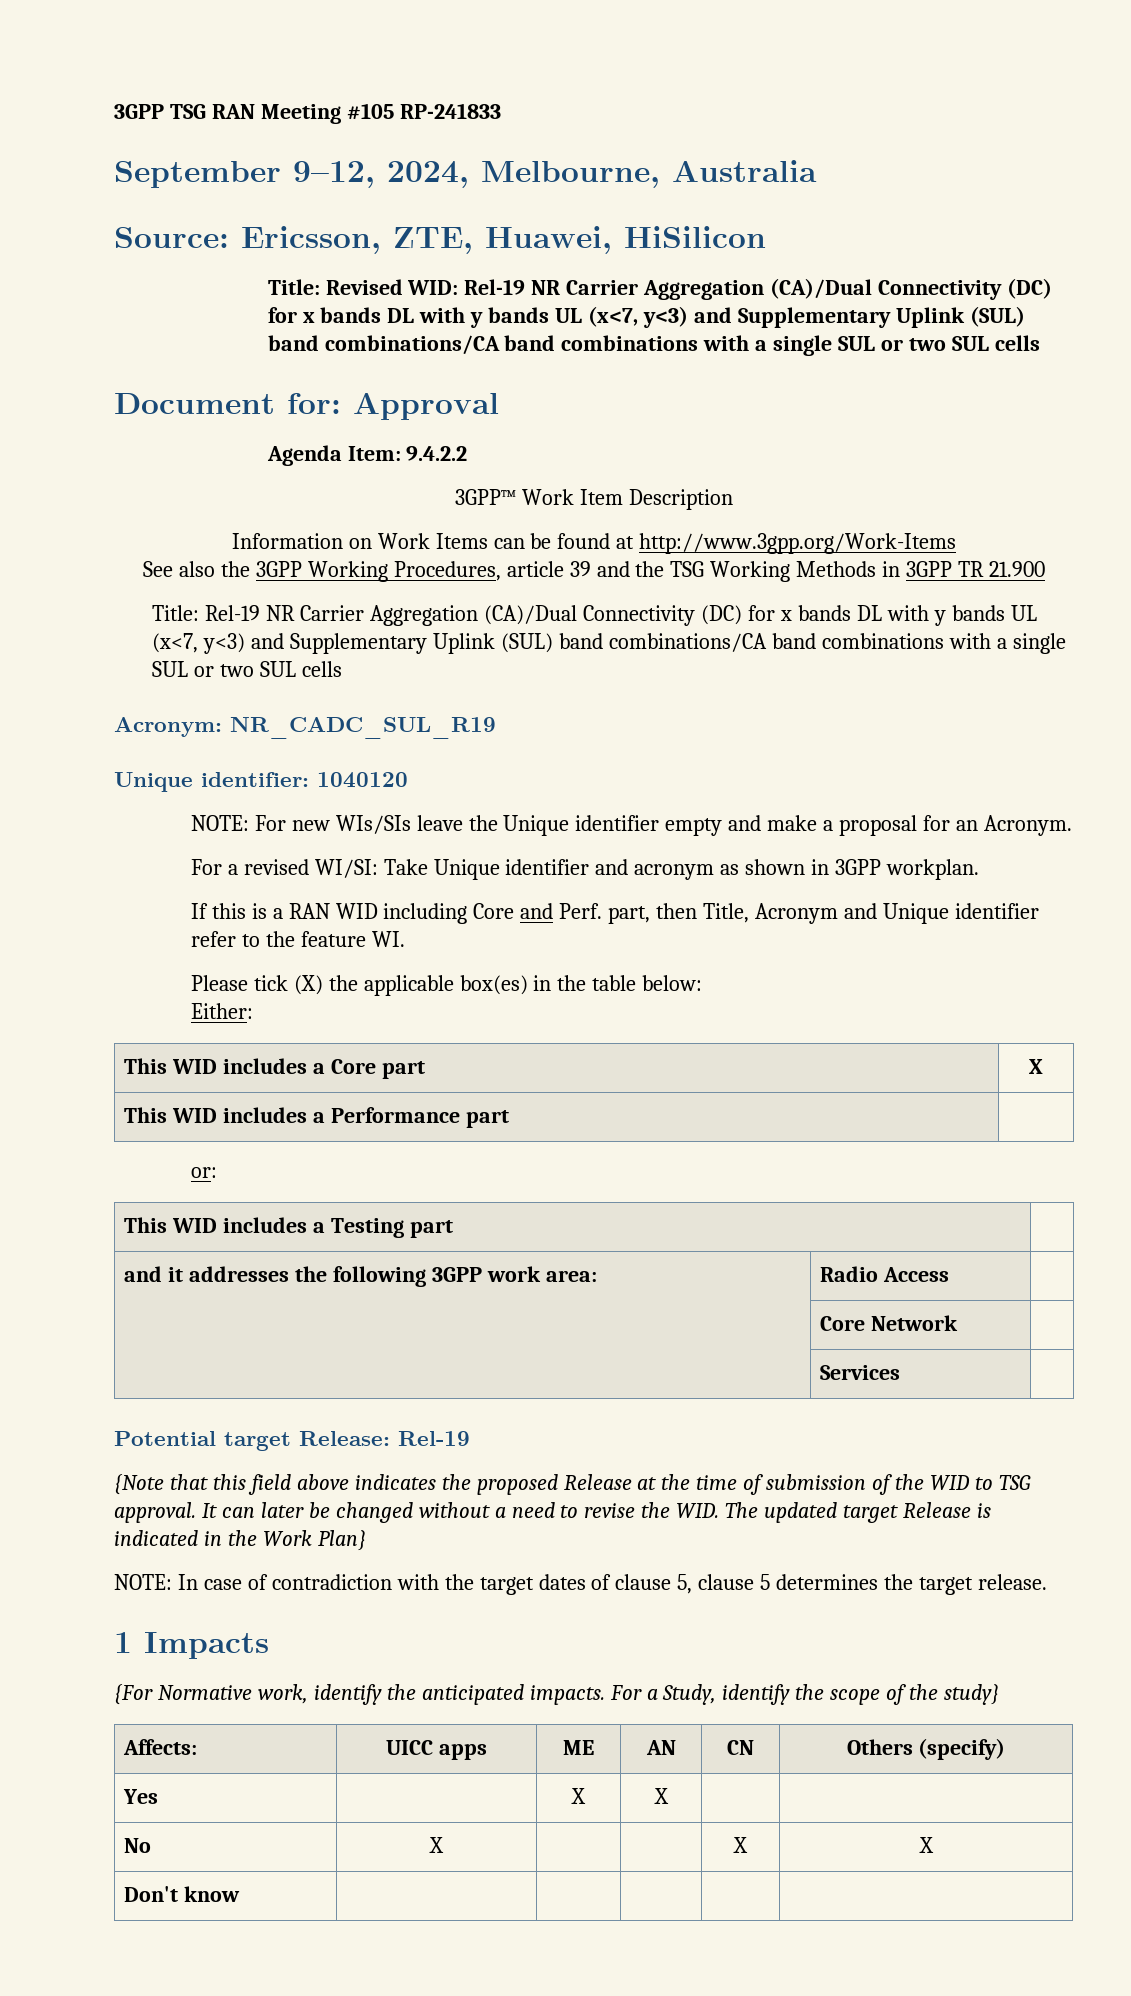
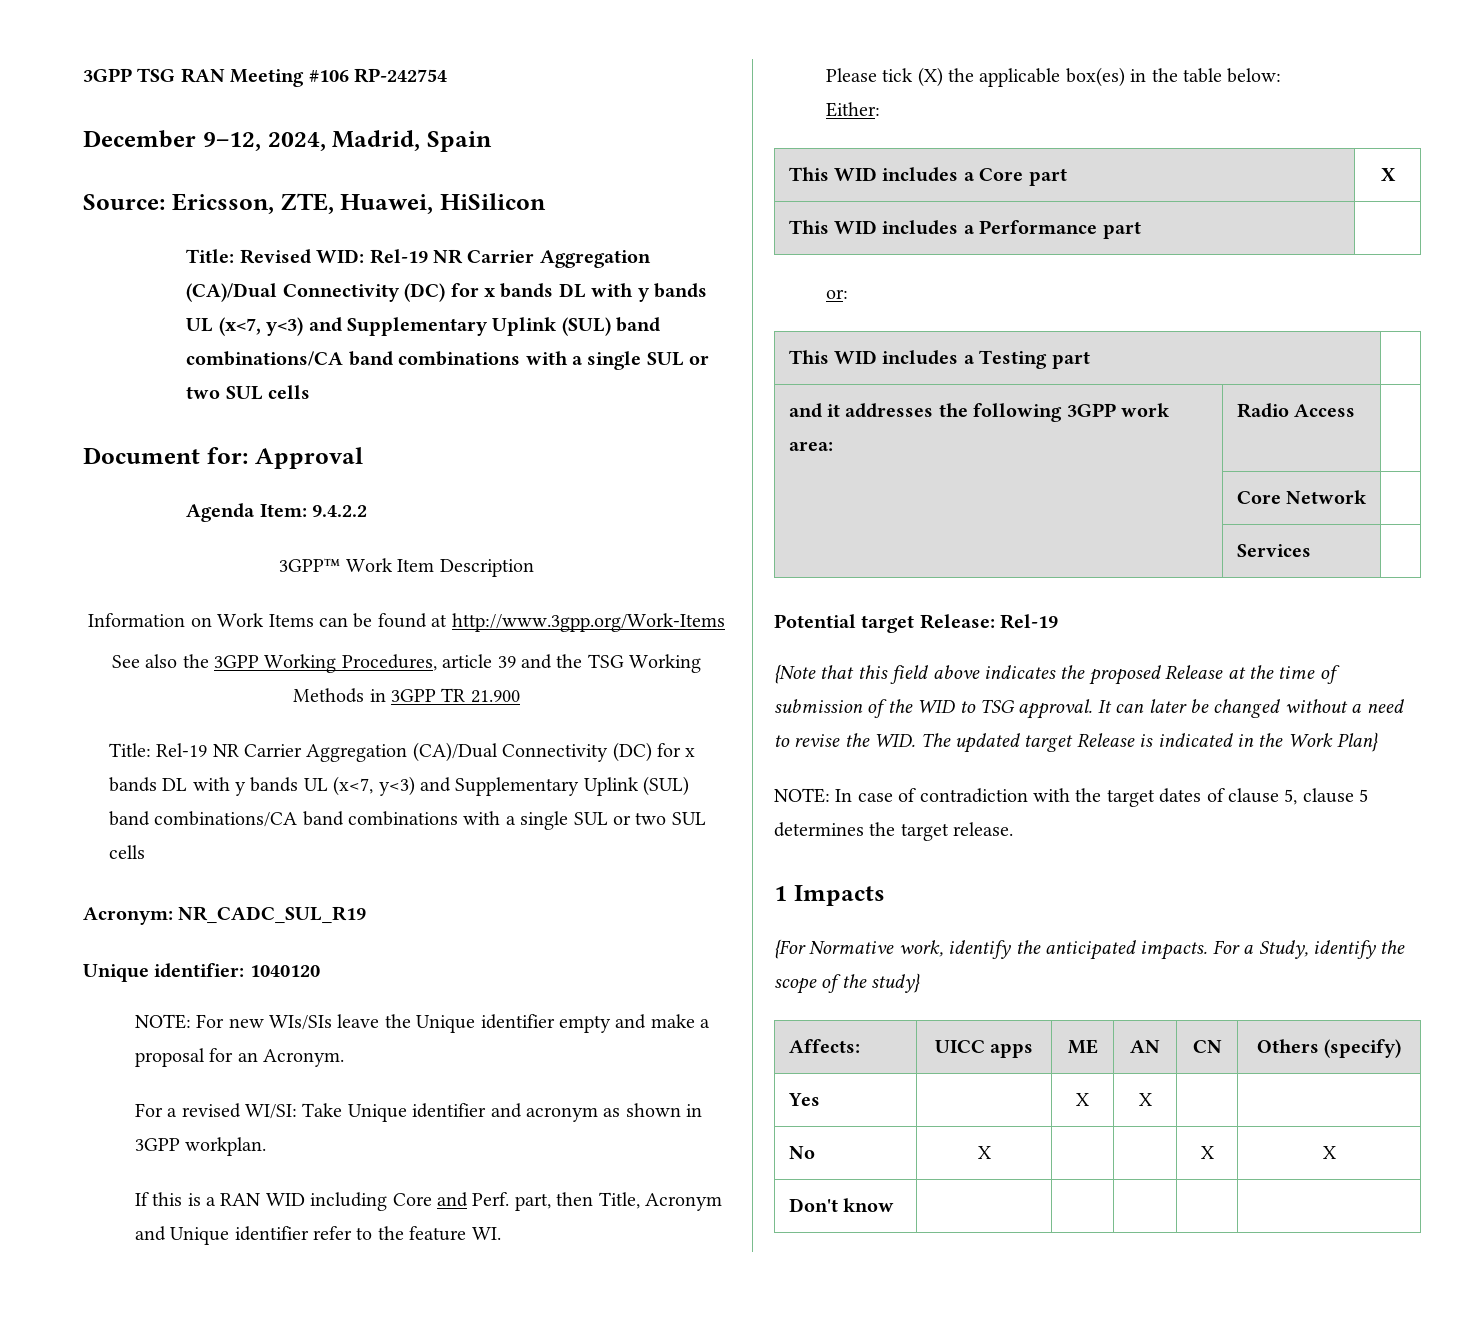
- 3GPP TSG RAN Meeting #105 RP-241833
- September 9–12, 2024, Melbourne, Australia
+ 3GPP TSG RAN Meeting #106 RP-242754
+ December 9–12, 2024, Madrid, Spain

